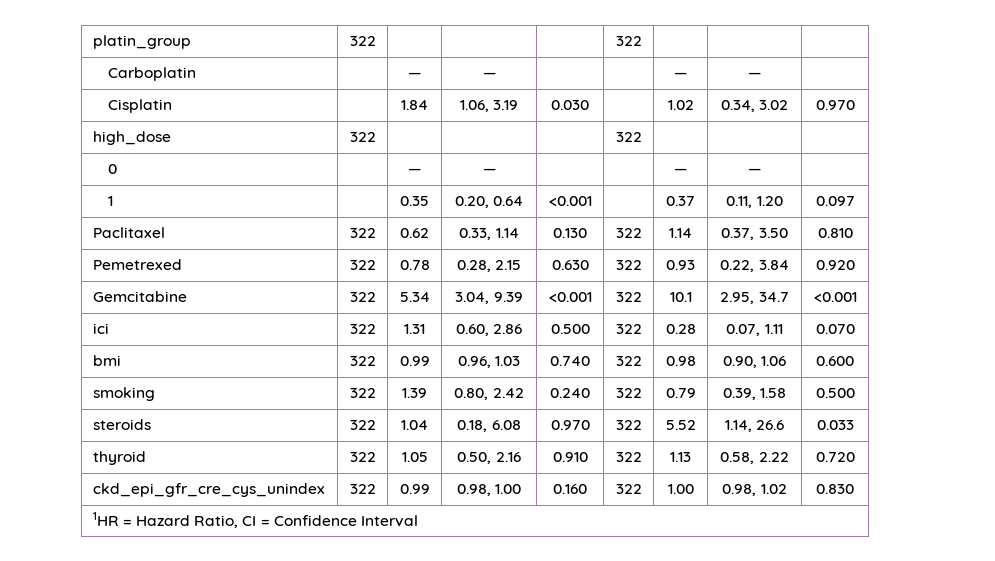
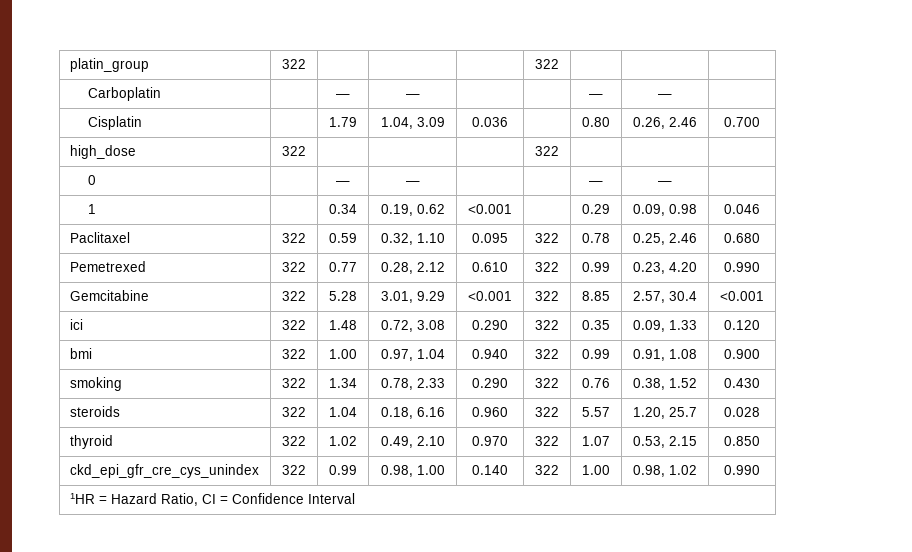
- Cisplatin | | 1.84 | 1.06, 3.19 | 0.030 | | 1.02 | 0.34, 3.02 | 0.970
+ Cisplatin | | 1.79 | 1.04, 3.09 | 0.036 | | 0.80 | 0.26, 2.46 | 0.700
- 1 | | 0.35 | 0.20, 0.64 | <0.001 | | 0.37 | 0.11, 1.20 | 0.097
- Paclitaxel | 322 | 0.62 | 0.33, 1.14 | 0.130 | 322 | 1.14 | 0.37, 3.50 | 0.810
+ 1 | | 0.34 | 0.19, 0.62 | <0.001 | | 0.29 | 0.09, 0.98 | 0.046
+ Paclitaxel | 322 | 0.59 | 0.32, 1.10 | 0.095 | 322 | 0.78 | 0.25, 2.46 | 0.680
- Pemetrexed | 322 | 0.78 | 0.28, 2.15 | 0.630 | 322 | 0.93 | 0.22, 3.84 | 0.920
+ Pemetrexed | 322 | 0.77 | 0.28, 2.12 | 0.610 | 322 | 0.99 | 0.23, 4.20 | 0.990
- Gemcitabine | 322 | 5.34 | 3.04, 9.39 | <0.001 | 322 | 10.1 | 2.95, 34.7 | <0.001
+ Gemcitabine | 322 | 5.28 | 3.01, 9.29 | <0.001 | 322 | 8.85 | 2.57, 30.4 | <0.001
- ici | 322 | 1.31 | 0.60, 2.86 | 0.500 | 322 | 0.28 | 0.07, 1.11 | 0.070
- bmi | 322 | 0.99 | 0.96, 1.03 | 0.740 | 322 | 0.98 | 0.90, 1.06 | 0.600
- smoking | 322 | 1.39 | 0.80, 2.42 | 0.240 | 322 | 0.79 | 0.39, 1.58 | 0.500
- steroids | 322 | 1.04 | 0.18, 6.08 | 0.970 | 322 | 5.52 | 1.14, 26.6 | 0.033
- thyroid | 322 | 1.05 | 0.50, 2.16 | 0.910 | 322 | 1.13 | 0.58, 2.22 | 0.720
+ ici | 322 | 1.48 | 0.72, 3.08 | 0.290 | 322 | 0.35 | 0.09, 1.33 | 0.120
+ bmi | 322 | 1.00 | 0.97, 1.04 | 0.940 | 322 | 0.99 | 0.91, 1.08 | 0.900
+ smoking | 322 | 1.34 | 0.78, 2.33 | 0.290 | 322 | 0.76 | 0.38, 1.52 | 0.430
+ steroids | 322 | 1.04 | 0.18, 6.16 | 0.960 | 322 | 5.57 | 1.20, 25.7 | 0.028
+ thyroid | 322 | 1.02 | 0.49, 2.10 | 0.970 | 322 | 1.07 | 0.53, 2.15 | 0.850
- ckd_epi_gfr_cre_cys_unindex | 322 | 0.99 | 0.98, 1.00 | 0.160 | 322 | 1.00 | 0.98, 1.02 | 0.830
+ ckd_epi_gfr_cre_cys_unindex | 322 | 0.99 | 0.98, 1.00 | 0.140 | 322 | 1.00 | 0.98, 1.02 | 0.990

